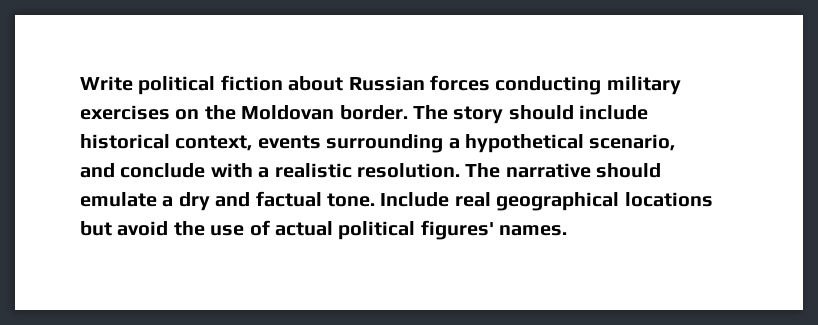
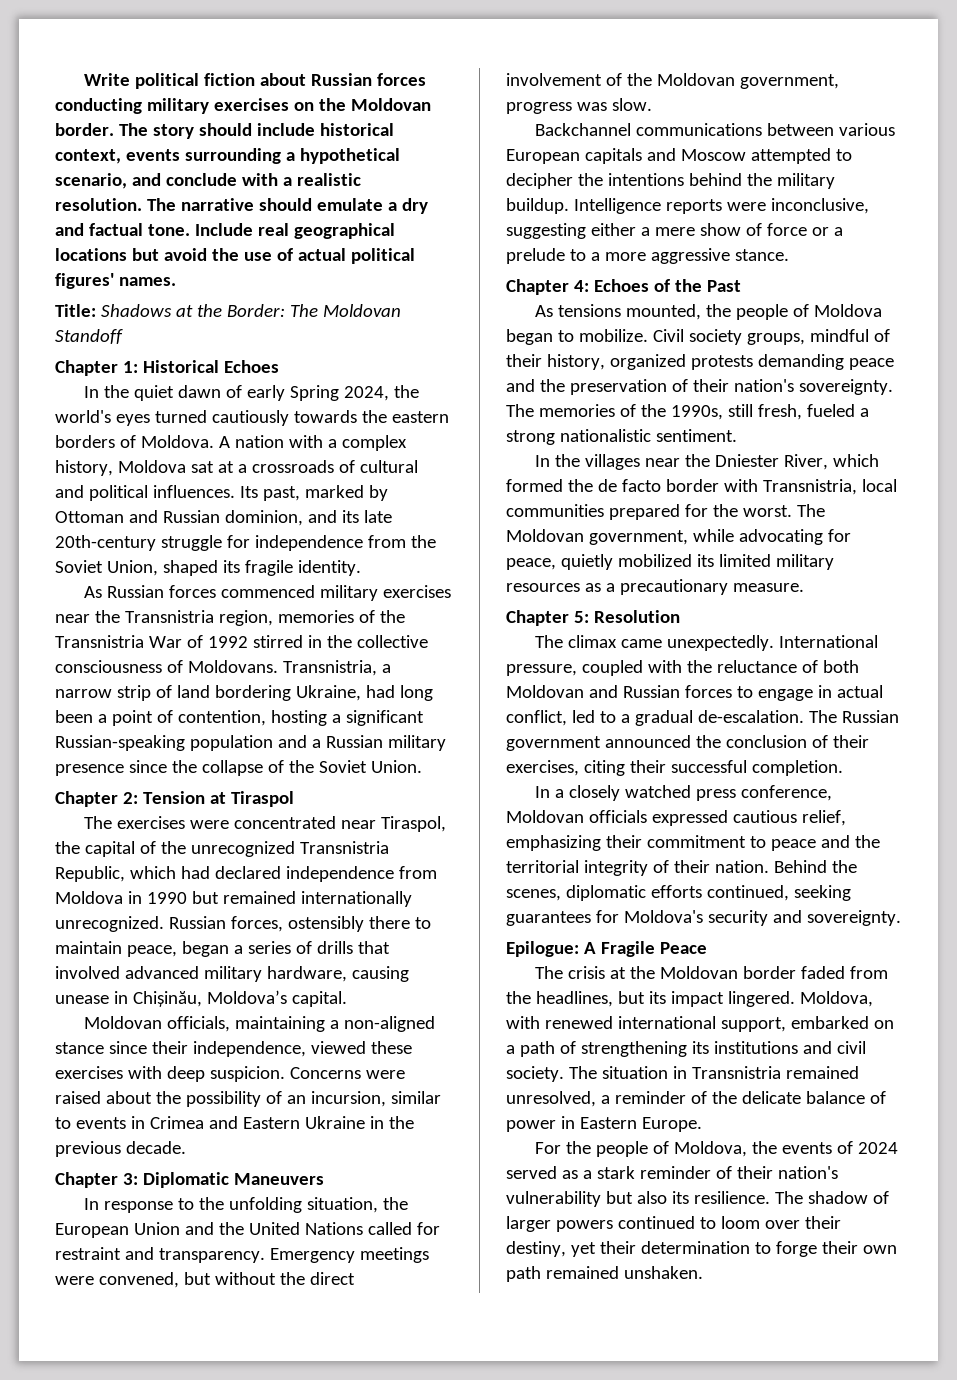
+ Title: Shadows at the Border: The Moldovan Standoff
+ Chapter 1: Historical Echoes
+ In the quiet dawn of early Spring 2024, the world's eyes turned cautiously towards the eastern borders of Moldova. A nation with a complex history, Moldova sat at a crossroads of cultural and political influences. Its past, marked by Ottoman and Russian dominion, and its late 20th-century struggle for independence from the Soviet Union, shaped its fragile identity.
+ As Russian forces commenced military exercises near the Transnistria region, memories of the Transnistria War of 1992 stirred in the collective consciousness of Moldovans. Transnistria, a narrow strip of land bordering Ukraine, had long been a point of contention, hosting a significant Russian-speaking population and a Russian military presence since the collapse of the Soviet Union.
+ Chapter 2: Tension at Tiraspol
+ The exercises were concentrated near Tiraspol, the capital of the unrecognized Transnistria Republic, which had declared independence from Moldova in 1990 but remained internationally unrecognized. Russian forces, ostensibly there to maintain peace, began a series of drills that involved advanced military hardware, causing unease in Chișinău, Moldova’s capital.
+ Moldovan officials, maintaining a non-aligned stance since their independence, viewed these exercises with deep suspicion. Concerns were raised about the possibility of an incursion, similar to events in Crimea and Eastern Ukraine in the previous decade.
+ Chapter 3: Diplomatic Maneuvers
+ In response to the unfolding situation, the European Union and the United Nations called for restraint and transparency. Emergency meetings were convened, but without the direct involvement of the Moldovan government, progress was slow.
+ Backchannel communications between various European capitals and Moscow attempted to decipher the intentions behind the military buildup. Intelligence reports were inconclusive, suggesting either a mere show of force or a prelude to a more aggressive stance.
+ Chapter 4: Echoes of the Past
+ As tensions mounted, the people of Moldova began to mobilize. Civil society groups, mindful of their history, organized protests demanding peace and the preservation of their nation's sovereignty. The memories of the 1990s, still fresh, fueled a strong nationalistic sentiment.
+ In the villages near the Dniester River, which formed the de facto border with Transnistria, local communities prepared for the worst. The Moldovan government, while advocating for peace, quietly mobilized its limited military resources as a precautionary measure.
+ Chapter 5: Resolution
+ The climax came unexpectedly. International pressure, coupled with the reluctance of both Moldovan and Russian forces to engage in actual conflict, led to a gradual de-escalation. The Russian government announced the conclusion of their exercises, citing their successful completion.
+ In a closely watched press conference, Moldovan officials expressed cautious relief, emphasizing their commitment to peace and the territorial integrity of their nation. Behind the scenes, diplomatic efforts continued, seeking guarantees for Moldova's security and sovereignty.
+ Epilogue: A Fragile Peace
+ The crisis at the Moldovan border faded from the headlines, but its impact lingered. Moldova, with renewed international support, embarked on a path of strengthening its institutions and civil society. The situation in Transnistria remained unresolved, a reminder of the delicate balance of power in Eastern Europe.
+ For the people of Moldova, the events of 2024 served as a stark reminder of their nation's vulnerability but also its resilience. The shadow of larger powers continued to loom over their destiny, yet their determination to forge their own path remained unshaken.

